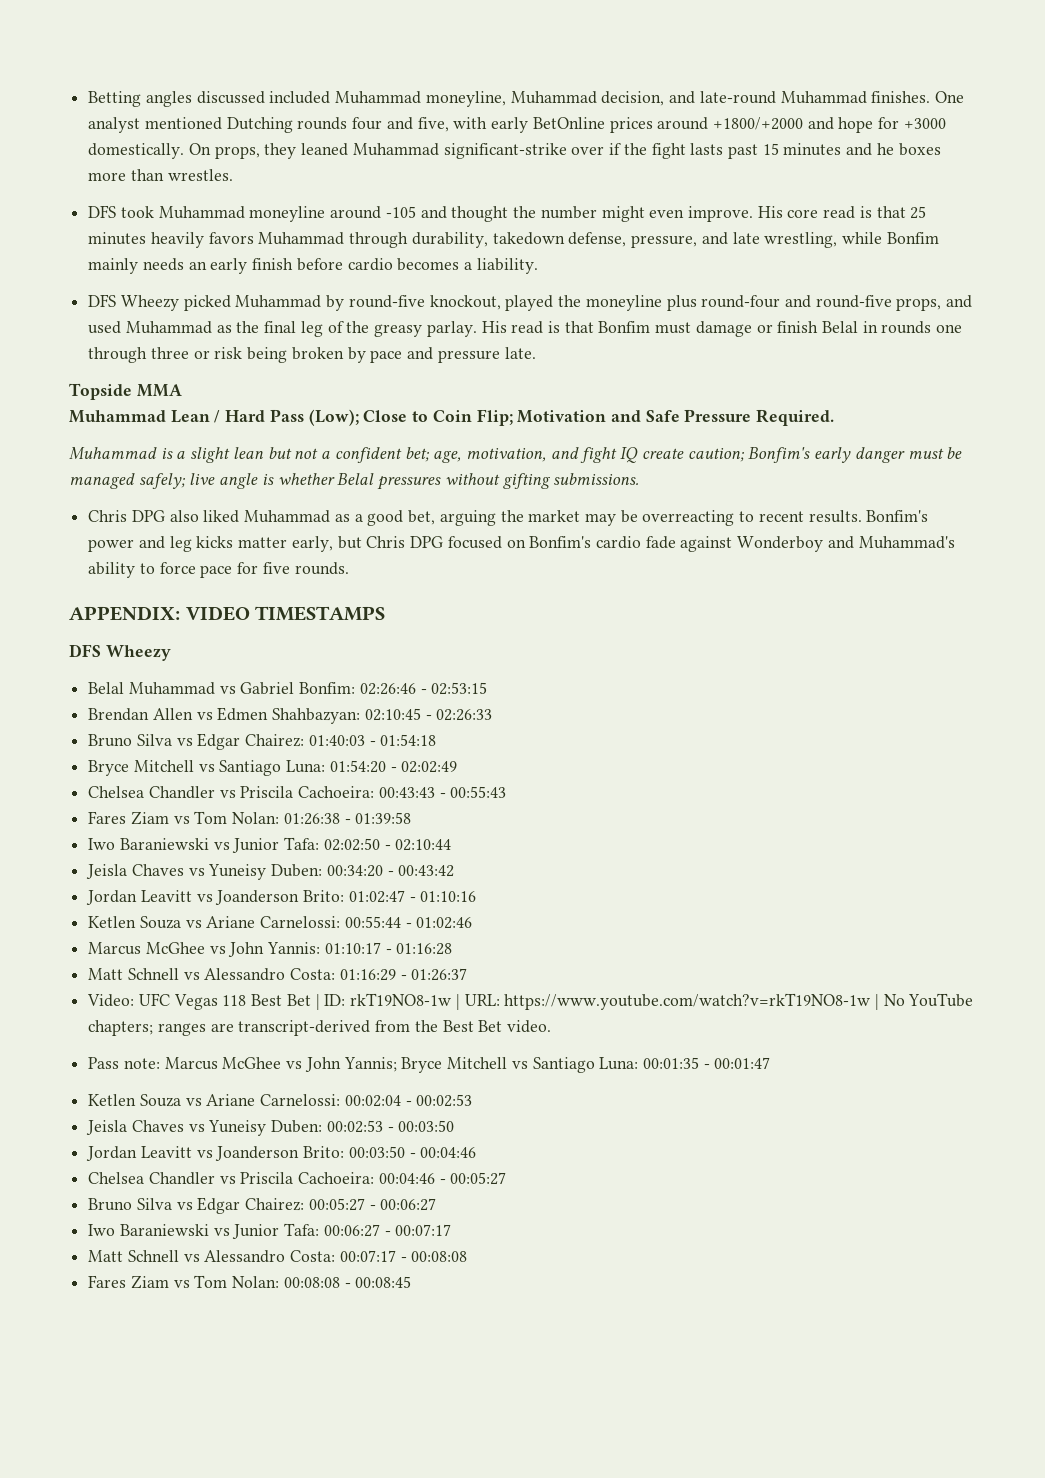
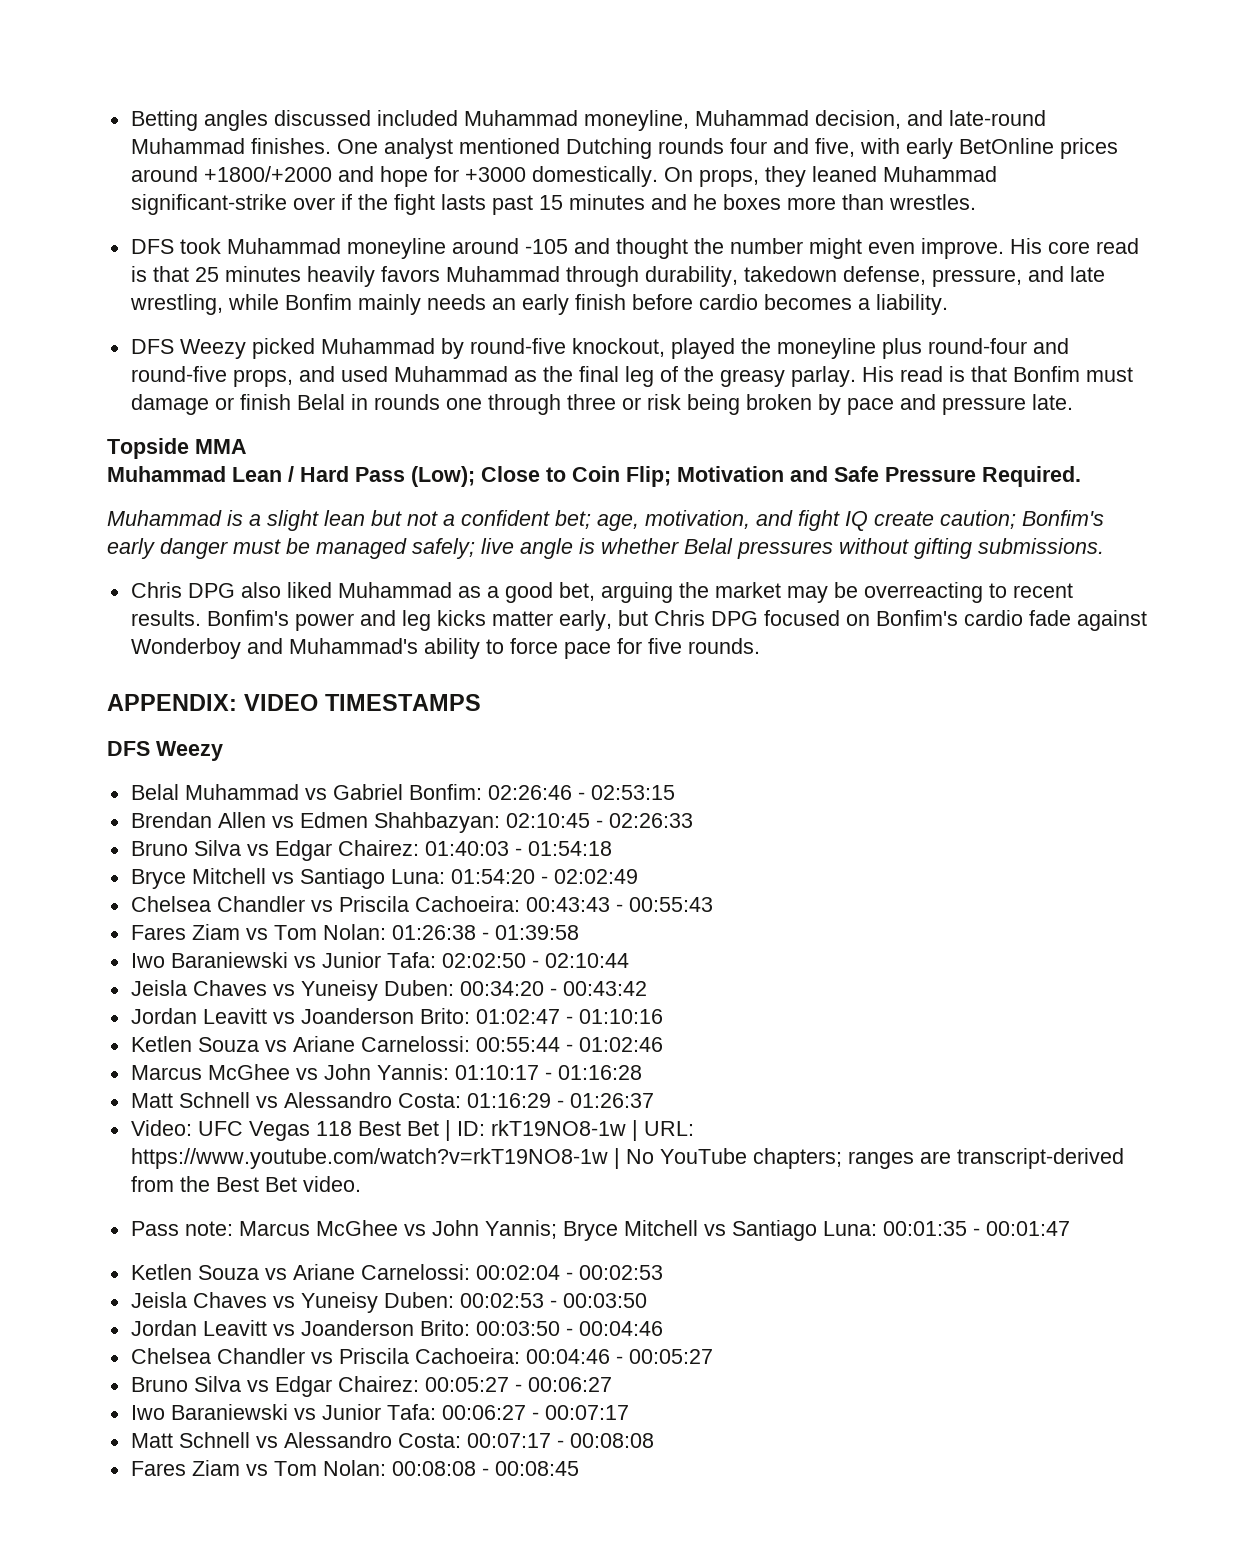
- DFS Wheezy picked Muhammad by round-five knockout, played the moneyline plus round-four and round-five props, and used Muhammad as the final leg of the greasy parlay.
+ DFS Weezy picked Muhammad by round-five knockout, played the moneyline plus round-four and round-five props, and used Muhammad as the final leg of the greasy parlay.
  APPENDIX: VIDEO TIMESTAMPS
- DFS Wheezy
+ DFS Weezy

